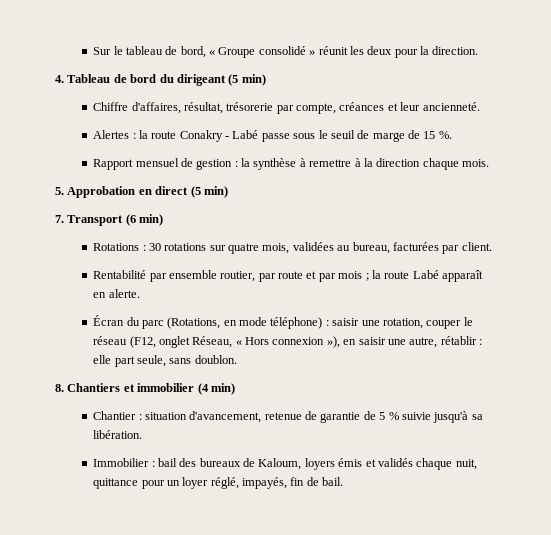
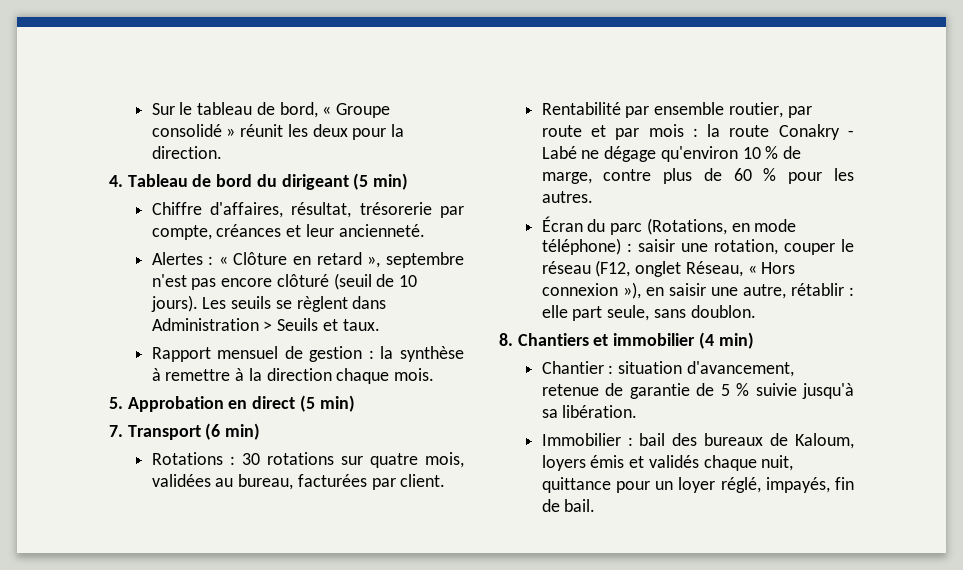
- Alertes : la route Conakry - Labé passe sous le seuil de marge de 15 %.
+ Alertes : « Clôture en retard », septembre n'est pas encore clôturé (seuil de 10 jours). Les seuils se règlent dans Administration > Seuils et taux.
- Rentabilité par ensemble routier, par route et par mois ; la route Labé apparaît en alerte.
+ Rentabilité par ensemble routier, par route et par mois : la route Conakry - Labé ne dégage qu'environ 10 % de marge, contre plus de 60 % pour les autres.

